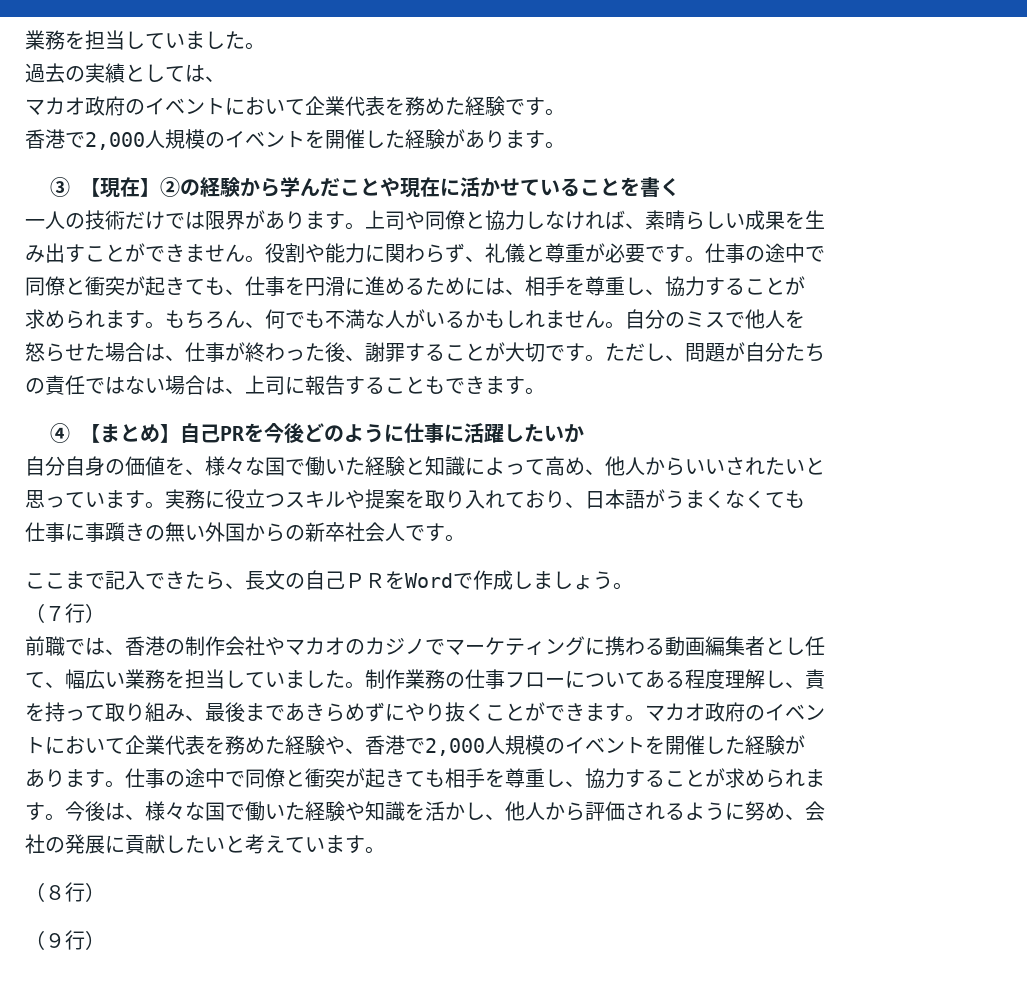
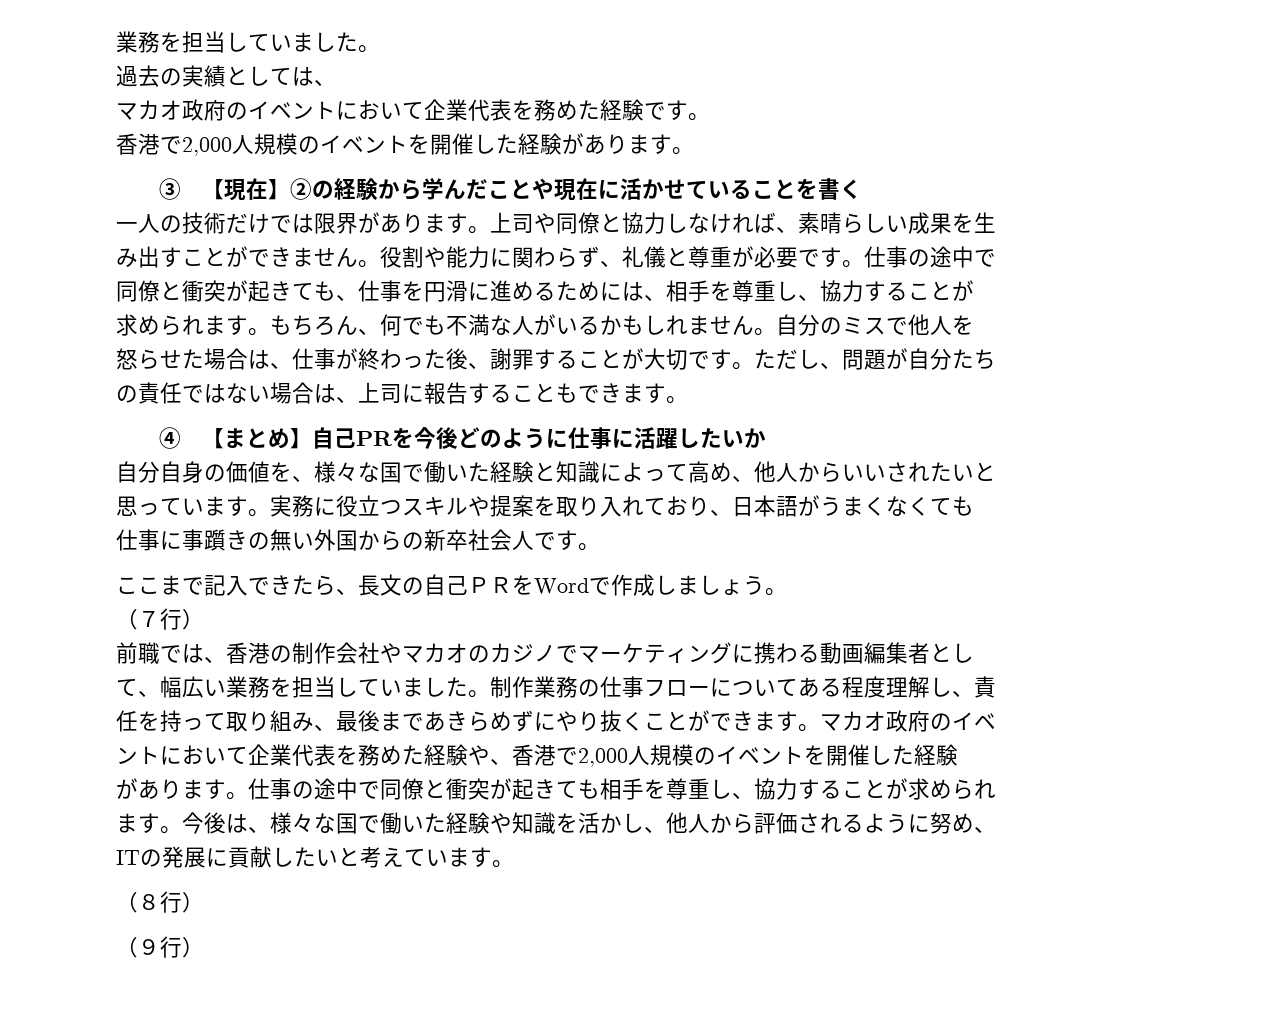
- 前職では、香港の制作会社やマカオのカジノでマーケティングに携わる動画編集者とし任
+ 前職では、香港の制作会社やマカオのカジノでマーケティングに携わる動画編集者とし
- を持って取り組み、最後まであきらめずにやり抜くことができます。マカオ政府のイベン
- トにおいて企業代表を務めた経験や、香港で2,000人規模のイベントを開催した経験が
- あります。
+ 任を持って取り組み、最後まであきらめずにやり抜くことができます。マカオ政府のイベ
+ ントにおいて企業代表を務めた経験や、香港で2,000人規模のイベントを開催した経験
+ があります。
- 仕事の途中で同僚と衝突が起きても相手を尊重し、協力することが求められま
- す。
+ 仕事の途中で同僚と衝突が起きても相手を尊重し、協力することが求められ
+ ます。
- 今後は、様々な国で働いた経験や知識を活かし、他人から評価されるように努め、会
- 社の発展に貢献したいと考えています。
+ 今後は、様々な国で働いた経験や知識を活かし、他人から評価されるように努め、
+ ITの発展に貢献したいと考えています。

